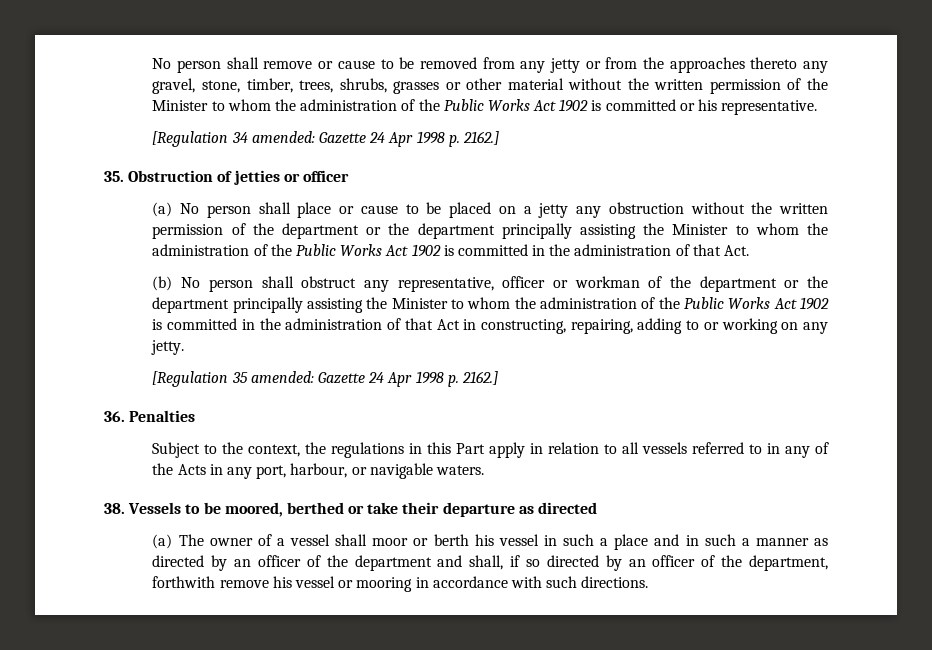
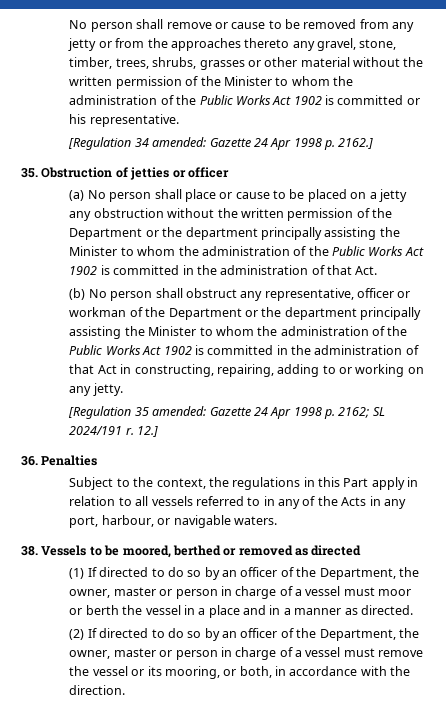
- (a) No person shall place or cause to be placed on a jetty any obstruction without the written permission of the department or the department principally assisting the Minister to whom the administration of the Public Works Act 1902 is committed in the administration of that Act.
+ (a) No person shall place or cause to be placed on a jetty any obstruction without the written permission of the Department or the department principally assisting the Minister to whom the administration of the Public Works Act 1902 is committed in the administration of that Act.
- (b) No person shall obstruct any representative, officer or workman of the department or the department principally assisting the Minister to whom the administration of the Public Works Act 1902 is committed in the administration of that Act in constructing, repairing, adding to or working on any jetty.
+ (b) No person shall obstruct any representative, officer or workman of the Department or the department principally assisting the Minister to whom the administration of the Public Works Act 1902 is committed in the administration of that Act in constructing, repairing, adding to or working on any jetty.
- [Regulation 35 amended: Gazette 24 Apr 1998 p. 2162.]
+ [Regulation 35 amended: Gazette 24 Apr 1998 p. 2162; SL 2024/191 r. 12.]
- 38. Vessels to be moored, berthed or take their departure as directed
+ 38. Vessels to be moored, berthed or removed as directed
- (a) The owner of a vessel shall moor or berth his vessel in such a place and in such a manner as directed by an officer of the department and shall, if so directed by an officer of the department, forthwith remove his vessel or mooring in accordance with such directions.
+ (1) If directed to do so by an officer of the Department, the owner, master or person in charge of a vessel must moor or berth the vessel in a place and in a manner as directed.
+ (2) If directed to do so by an officer of the Department, the owner, master or person in charge of a vessel must remove the vessel or its mooring, or both, in accordance with the direction.

